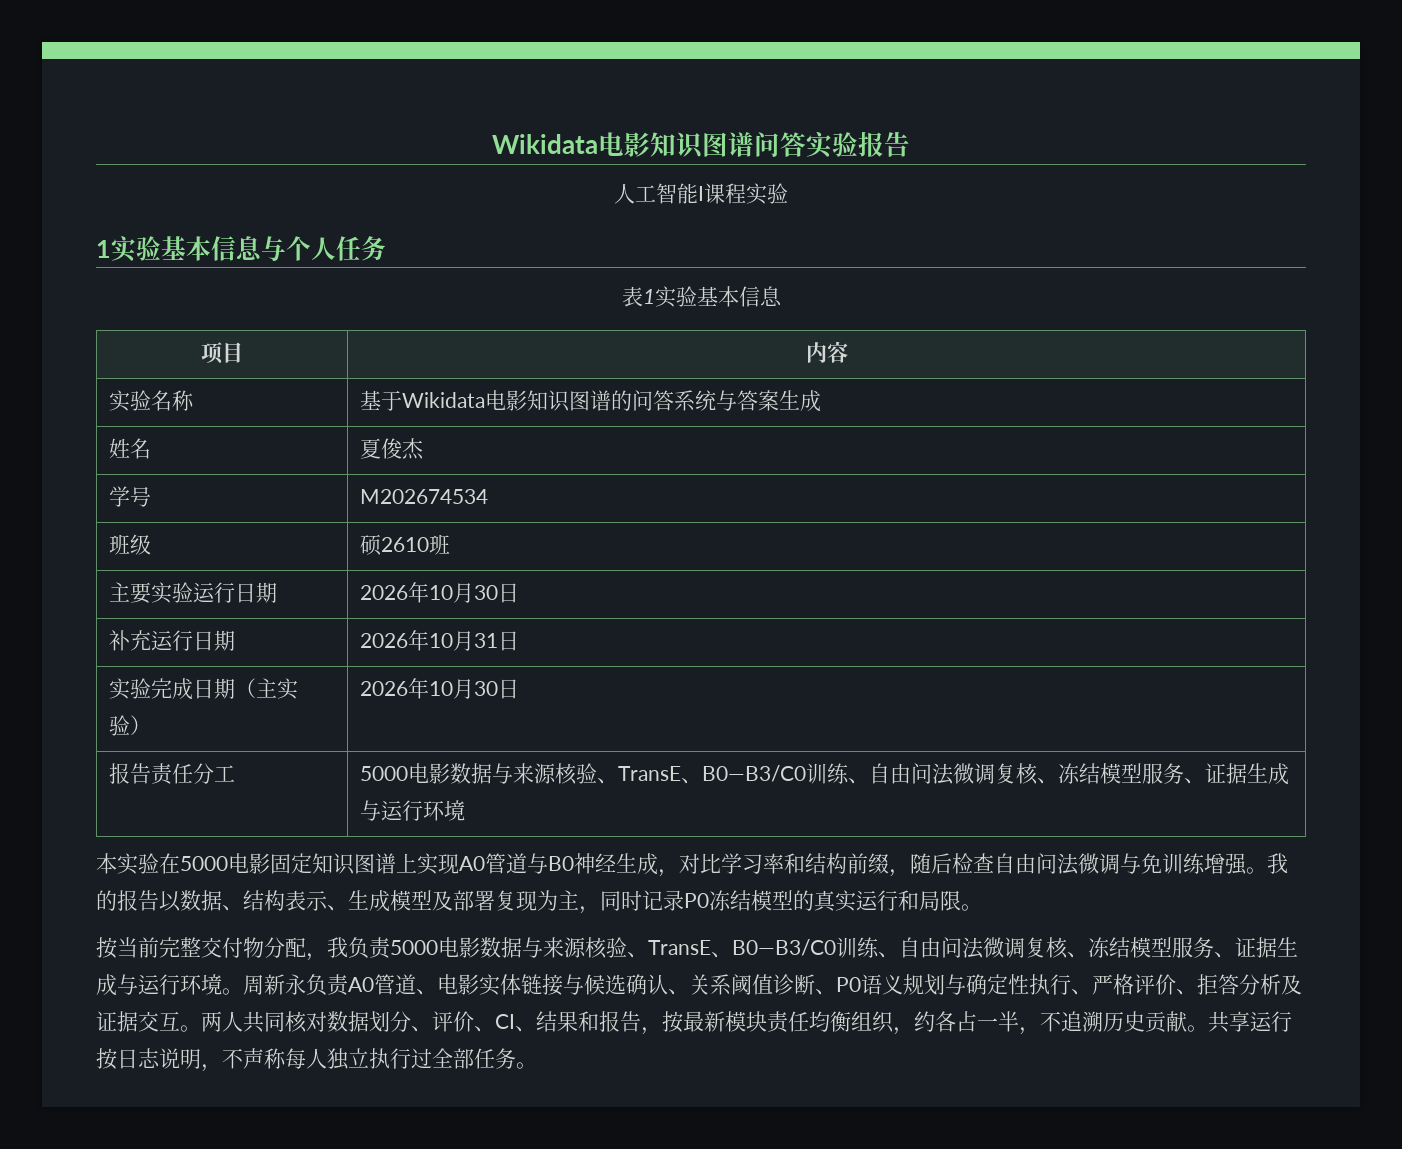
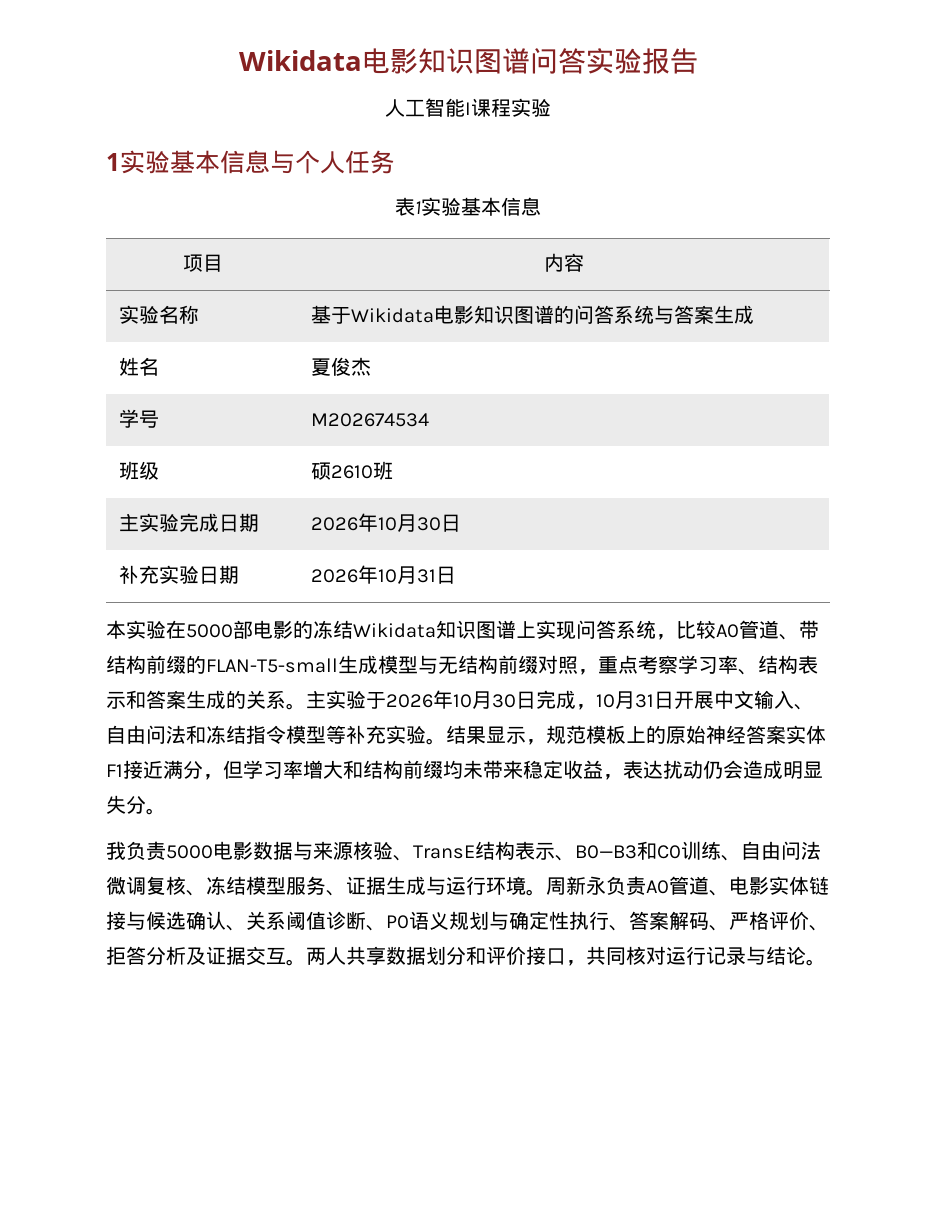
- 主要实验运行日期 | 2026年10月30日
+ 主实验完成日期 | 2026年10月30日
- 补充运行日期 | 2026年10月31日
+ 补充实验日期 | 2026年10月31日
- 实验完成日期（主实验） | 2026年10月30日
- 报告责任分工 | 5000电影数据与来源核验、TransE、B0—B3/C0训练、自由问法微调复核、冻结模型服务、证据生成与运行环境
- 本实验在5000电影固定知识图谱上实现A0管道与B0神经生成，对比学习率和结构前缀，随后检查自由问法微调与免训练增强。我的报告以数据、结构表示、生成模型及部署复现为主，同时记录P0冻结模型的真实运行和局限。
- 按当前完整交付物分配，我负责5000电影数据与来源核验、TransE、B0—B3/C0训练、自由问法微调复核、冻结模型服务、证据生成与运行环境。
+ 本实验在5000部电影的冻结Wikidata知识图谱上实现问答系统，比较A0管道、带结构前缀的FLAN-T5-small生成模型与无结构前缀对照，重点考察学习率、结构表示和答案生成的关系。主实验于2026年10月30日完成，10月31日开展中文输入、自由问法和冻结指令模型等补充实验。结果显示，规范模板上的原始神经答案实体F1接近满分，但学习率增大和结构前缀均未带来稳定收益，表达扰动仍会造成明显失分。
+ 我负责5000电影数据与来源核验、TransE结构表示、B0—B3和C0训练、自由问法微调复核、冻结模型服务、证据生成与运行环境。
- 周新永负责A0管道、电影实体链接与候选确认、关系阈值诊断、P0语义规划与确定性执行、严格评价、拒答分析及证据交互。
+ 周新永负责A0管道、电影实体链接与候选确认、关系阈值诊断、P0语义规划与确定性执行、答案解码、严格评价、拒答分析及证据交互。
- 两人共同核对数据划分、评价、CI、结果和报告，按最新模块责任均衡组织，约各占一半，不追溯历史贡献。共享运行按日志说明，不声称每人独立执行过全部任务。
+ 两人共享数据划分和评价接口，共同核对运行记录与结论。

